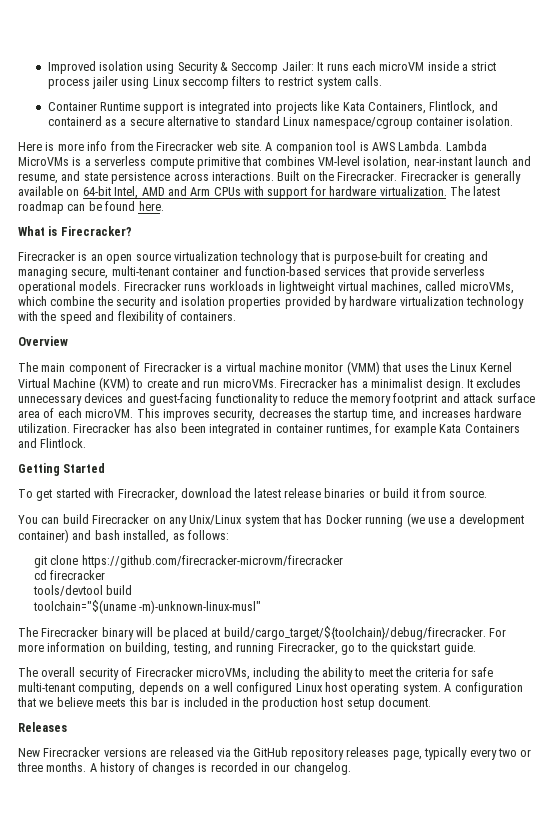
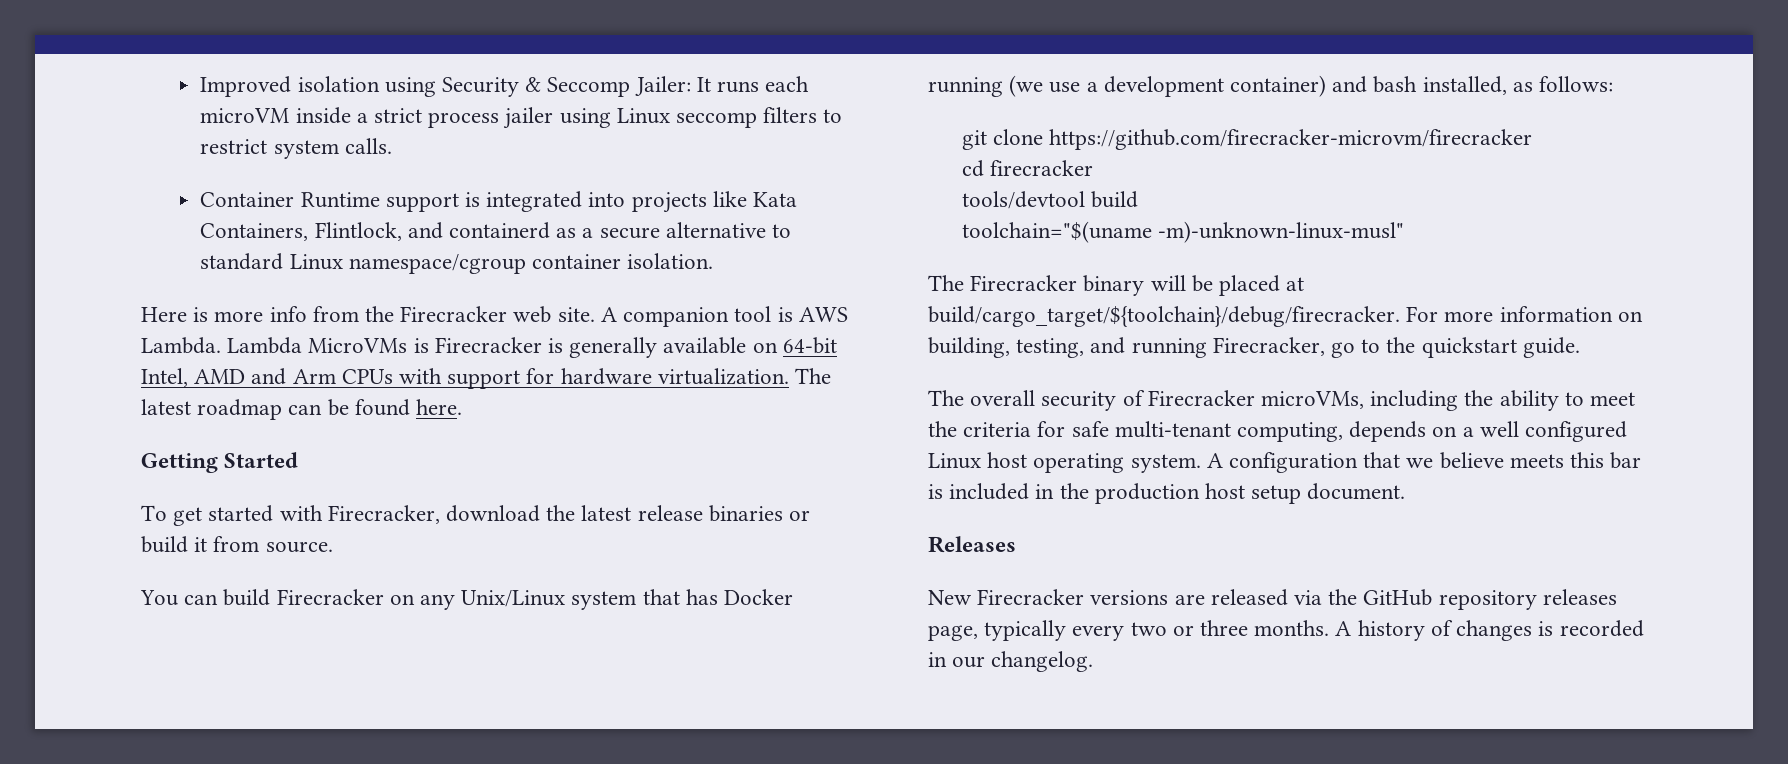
- Lambda MicroVMs is a serverless compute primitive that combines VM-level isolation, near-instant launch and resume, and state persistence across interactions. Built on the Firecracker. Firecracker is generally available on 64-bit Intel, AMD and Arm CPUs with support for hardware virtualization.
+ Lambda MicroVMs is Firecracker is generally available on 64-bit Intel, AMD and Arm CPUs with support for hardware virtualization.
- What is Firecracker?
- Firecracker is an open source virtualization technology that is purpose-built for creating and managing secure, multi-tenant container and function-based services that provide serverless operational models. Firecracker runs workloads in lightweight virtual machines, called microVMs, which combine the security and isolation properties provided by hardware virtualization technology with the speed and flexibility of containers.
- Overview
- The main component of Firecracker is a virtual machine monitor (VMM) that uses the Linux Kernel Virtual Machine (KVM) to create and run microVMs. Firecracker has a minimalist design. It excludes unnecessary devices and guest-facing functionality to reduce the memory footprint and attack surface area of each microVM. This improves security, decreases the startup time, and increases hardware utilization. Firecracker has also been integrated in container runtimes, for example Kata Containers and Flintlock.

